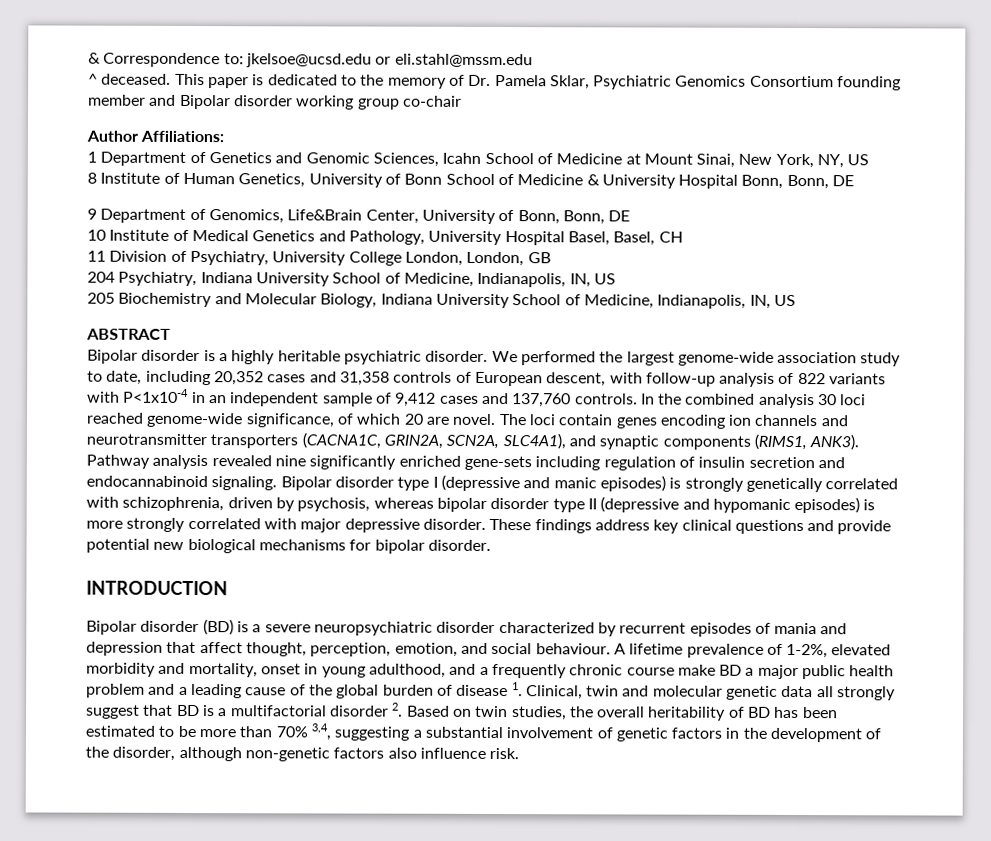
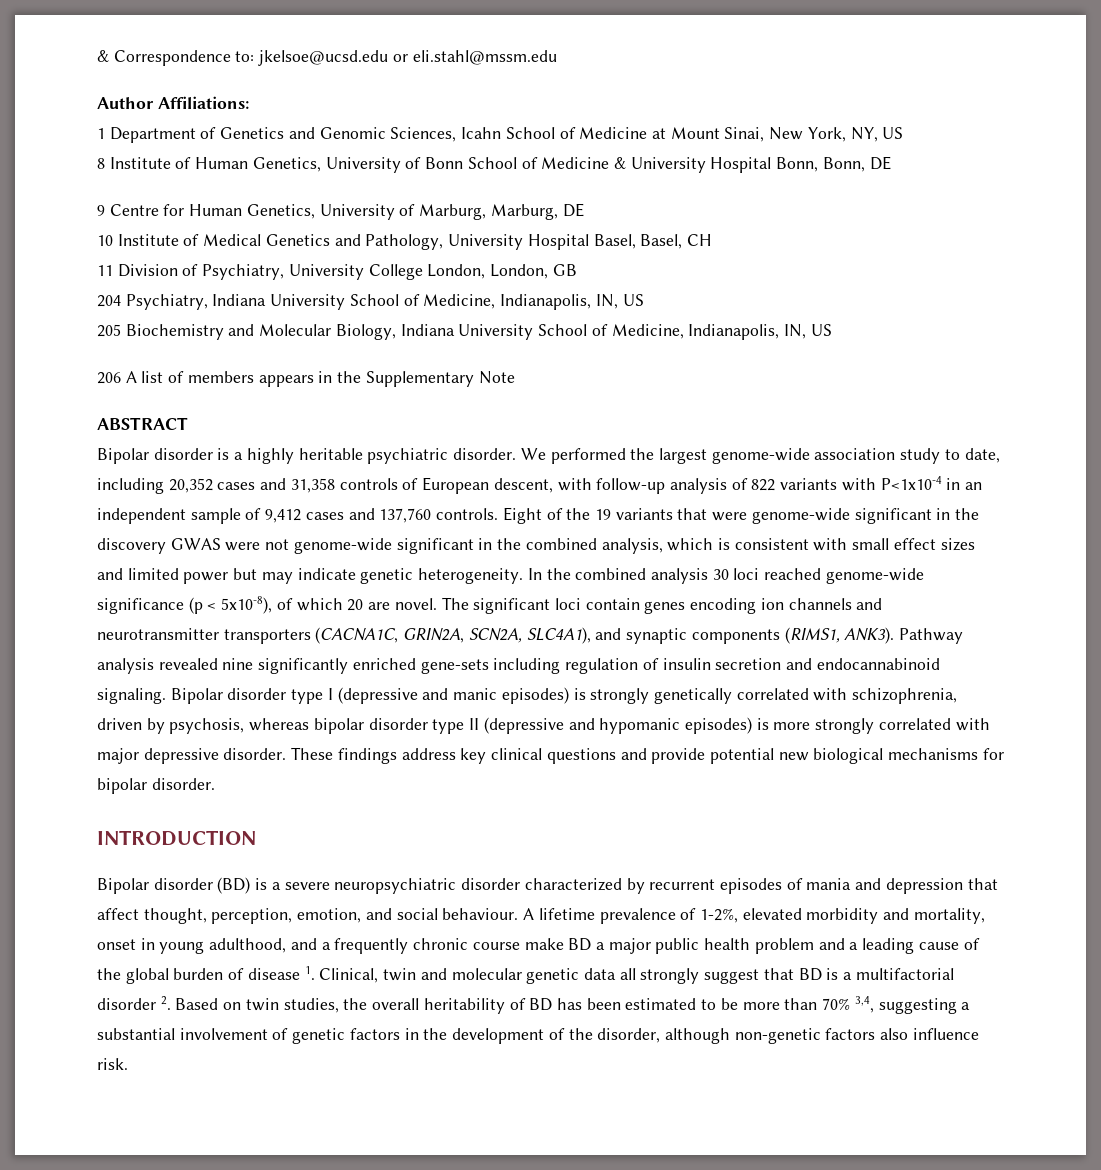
- ^ deceased. This paper is dedicated to the memory of Dr. Pamela Sklar, Psychiatric Genomics Consortium founding member and Bipolar disorder working group co-chair
- 9 Department of Genomics, Life&Brain Center, University of Bonn, Bonn, DE
+ 9 Centre for Human Genetics, University of Marburg, Marburg, DE
+ 206 A list of members appears in the Supplementary Note
+ Eight of the 19 variants that were genome-wide significant in the discovery GWAS were not genome-wide significant in the combined analysis, which is consistent with small effect sizes and limited power but may indicate genetic heterogeneity.
- In the combined analysis 30 loci reached genome-wide significance, of which 20 are novel.
+ In the combined analysis 30 loci reached genome-wide significance (p < 5x10-8), of which 20 are novel.
- The loci contain genes encoding ion channels and neurotransmitter transporters (CACNA1C, GRIN2A, SCN2A, SLC4A1), and synaptic components (RIMS1, ANK3).
+ The significant loci contain genes encoding ion channels and neurotransmitter transporters (CACNA1C, GRIN2A, SCN2A, SLC4A1), and synaptic components (RIMS1, ANK3).

